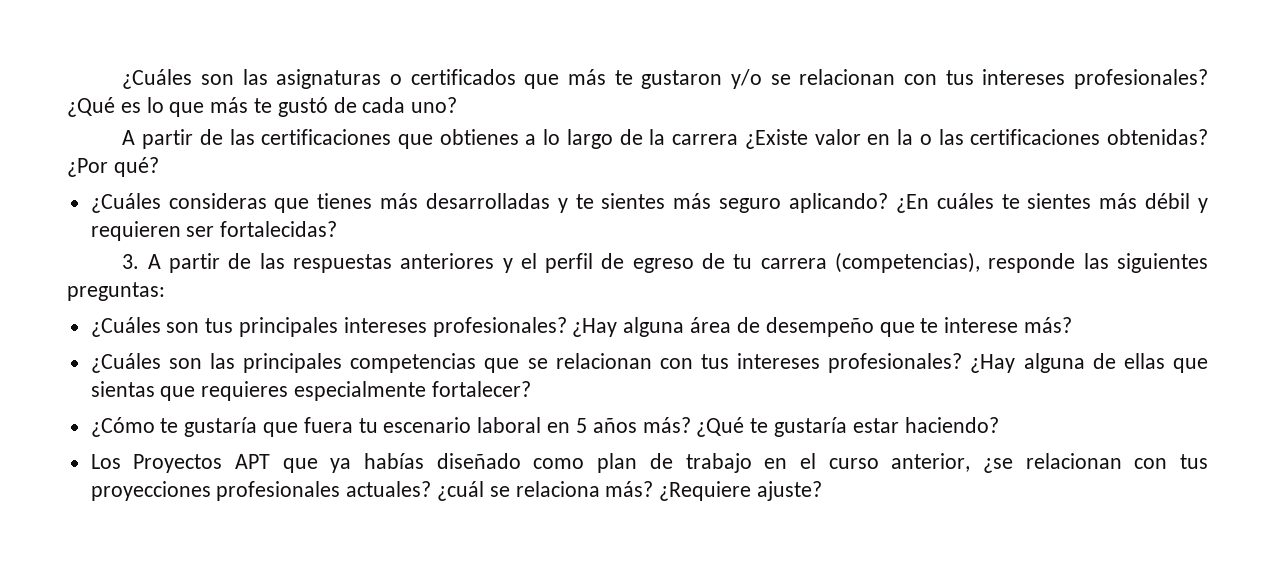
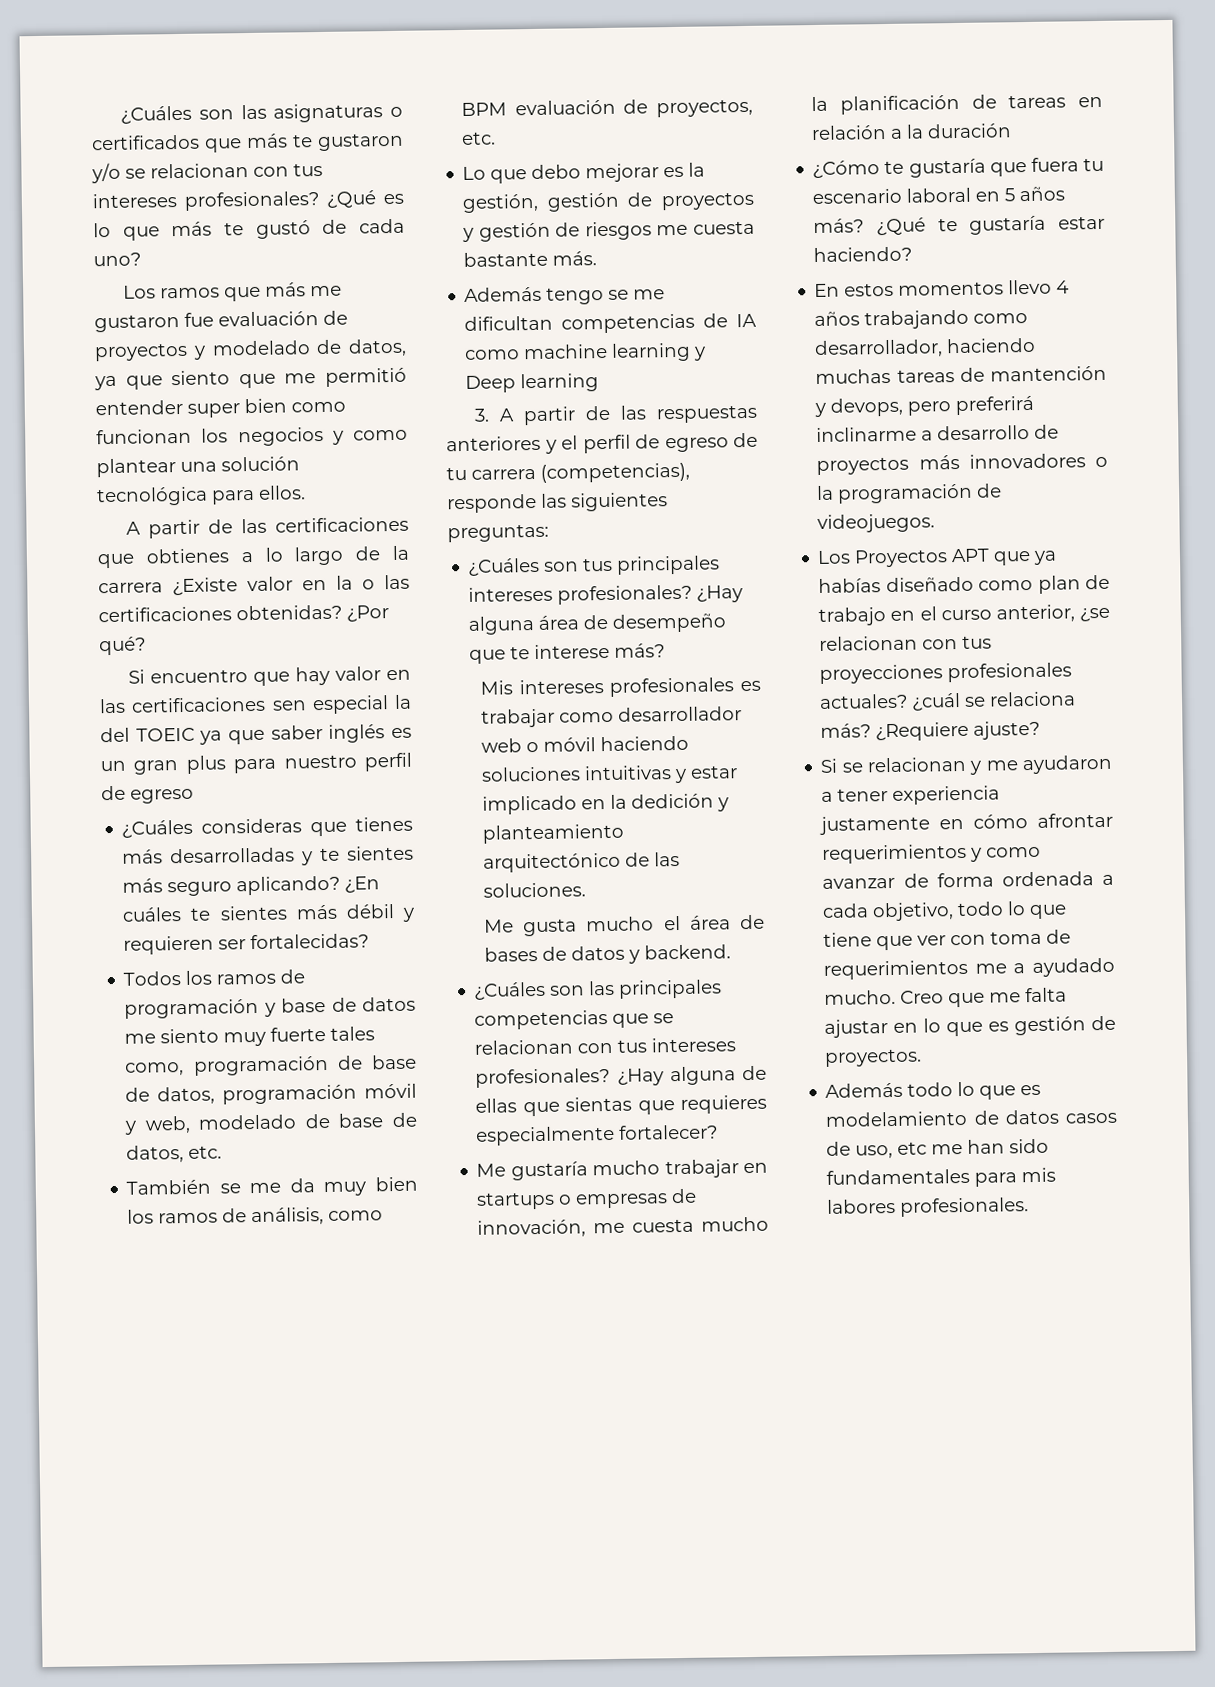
+ Los ramos que más me gustaron fue evaluación de proyectos y modelado de datos, ya que siento que me permitió entender super bien como funcionan los negocios y como plantear una solución tecnológica para ellos.
+ Si encuentro que hay valor en las certificaciones sen especial la del TOEIC ya que saber inglés es un gran plus para nuestro perfil de egreso
+ Todos los ramos de programación y base de datos me siento muy fuerte tales como, programación de base de datos, programación móvil y web, modelado de base de datos, etc.
+ También se me da muy bien los ramos de análisis, como BPM evaluación de proyectos, etc.
+ Lo que debo mejorar es la gestión, gestión de proyectos y gestión de riesgos me cuesta bastante más.
+ Además tengo se me dificultan competencias de IA como machine learning y Deep learning
+ Mis intereses profesionales es trabajar como desarrollador web o móvil haciendo soluciones intuitivas y estar implicado en la dedición y planteamiento arquitectónico de las soluciones.
+ Me gusta mucho el área de bases de datos y backend.
+ Me gustaría mucho trabajar en startups o empresas de innovación, me cuesta mucho la planificación de tareas en relación a la duración
+ En estos momentos llevo 4 años trabajando como desarrollador, haciendo muchas tareas de mantención y devops, pero preferirá inclinarme a desarrollo de proyectos más innovadores o la programación de videojuegos.
+ Si se relacionan y me ayudaron a tener experiencia justamente en cómo afrontar requerimientos y como avanzar de forma ordenada a cada objetivo, todo lo que tiene que ver con toma de requerimientos me a ayudado mucho. Creo que me falta ajustar en lo que es gestión de proyectos.
+ Además todo lo que es modelamiento de datos casos de uso, etc me han sido fundamentales para mis labores profesionales.

